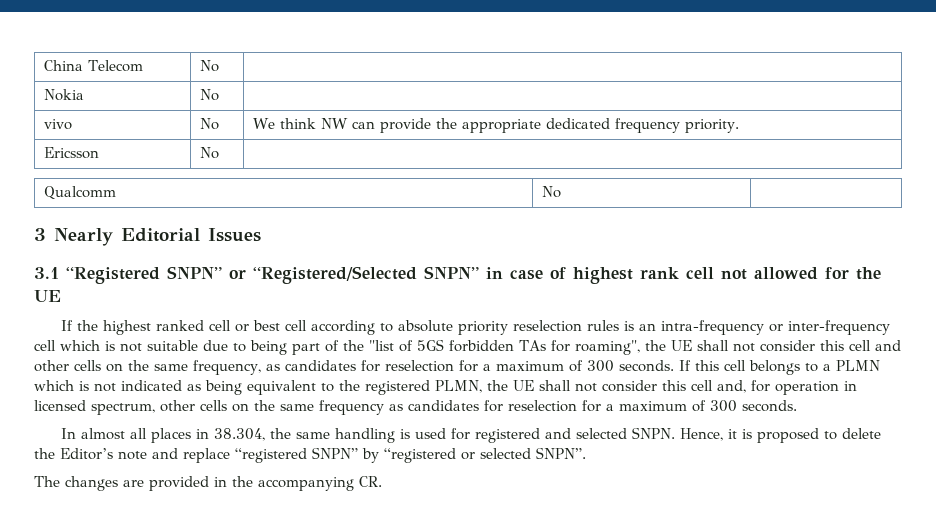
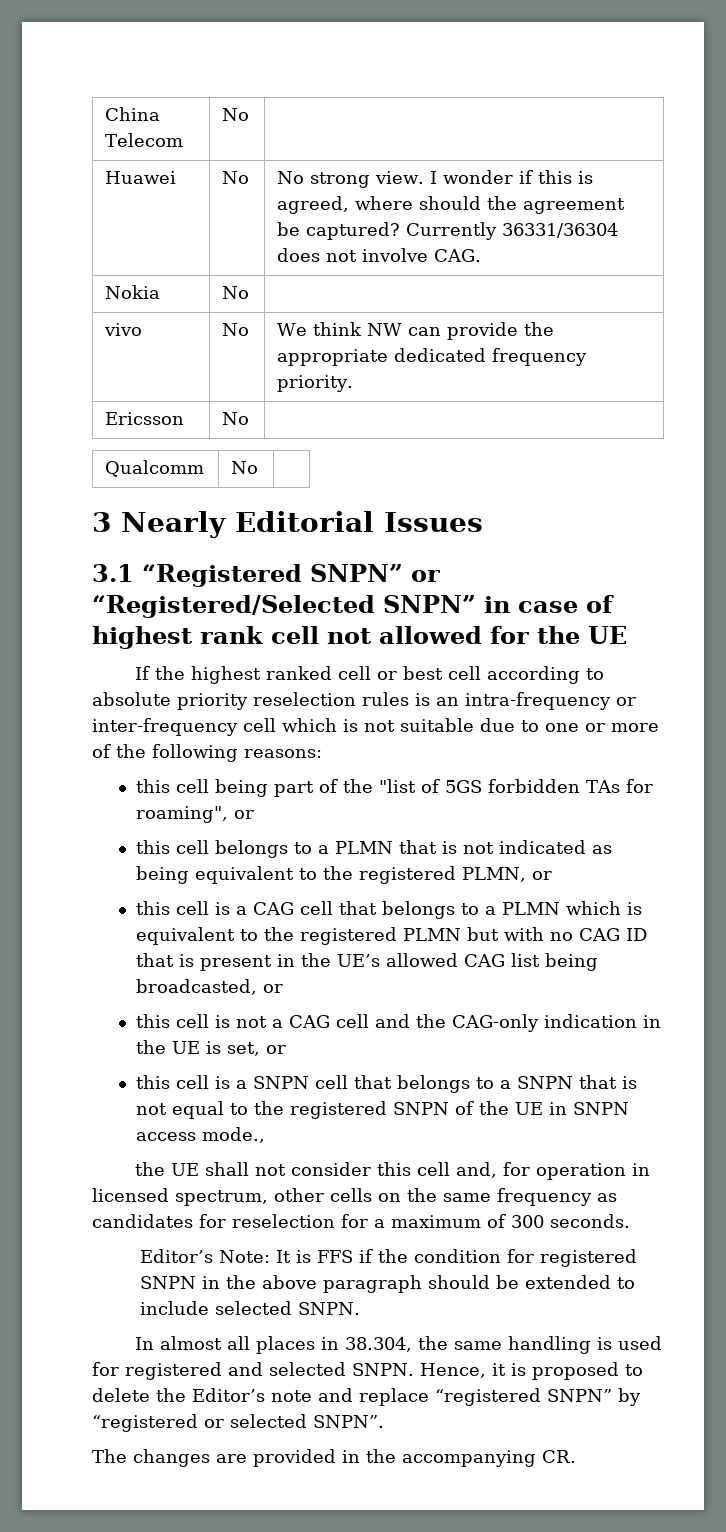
+ Huawei | No | No strong view. I wonder if this is agreed, where should the agreement be captured? Currently 36331/36304 does not involve CAG.
- If the highest ranked cell or best cell according to absolute priority reselection rules is an intra-frequency or inter-frequency cell which is not suitable due to being part of the "list of 5GS forbidden TAs for roaming", the UE shall not consider this cell and other cells on the same frequency, as candidates for reselection for a maximum of 300 seconds. If this cell belongs to a PLMN which is not indicated as being equivalent to the registered PLMN, the UE shall not consider this cell and, for operation in licensed spectrum, other cells on the same frequency as candidates for reselection for a maximum of 300 seconds.
+ If the highest ranked cell or best cell according to absolute priority reselection rules is an intra-frequency or inter-frequency cell which is not suitable due to one or more of the following reasons:
+ this cell being part of the "list of 5GS forbidden TAs for roaming", or
+ this cell belongs to a PLMN that is not indicated as being equivalent to the registered PLMN, or
+ this cell is a CAG cell that belongs to a PLMN which is equivalent to the registered PLMN but with no CAG ID that is present in the UE’s allowed CAG list being broadcasted, or
+ this cell is not a CAG cell and the CAG-only indication in the UE is set, or
+ this cell is a SNPN cell that belongs to a SNPN that is not equal to the registered SNPN of the UE in SNPN access mode.,
+ the UE shall not consider this cell and, for operation in licensed spectrum, other cells on the same frequency as candidates for reselection for a maximum of 300 seconds.
+ Editor’s Note: It is FFS if the condition for registered SNPN in the above paragraph should be extended to include selected SNPN.

